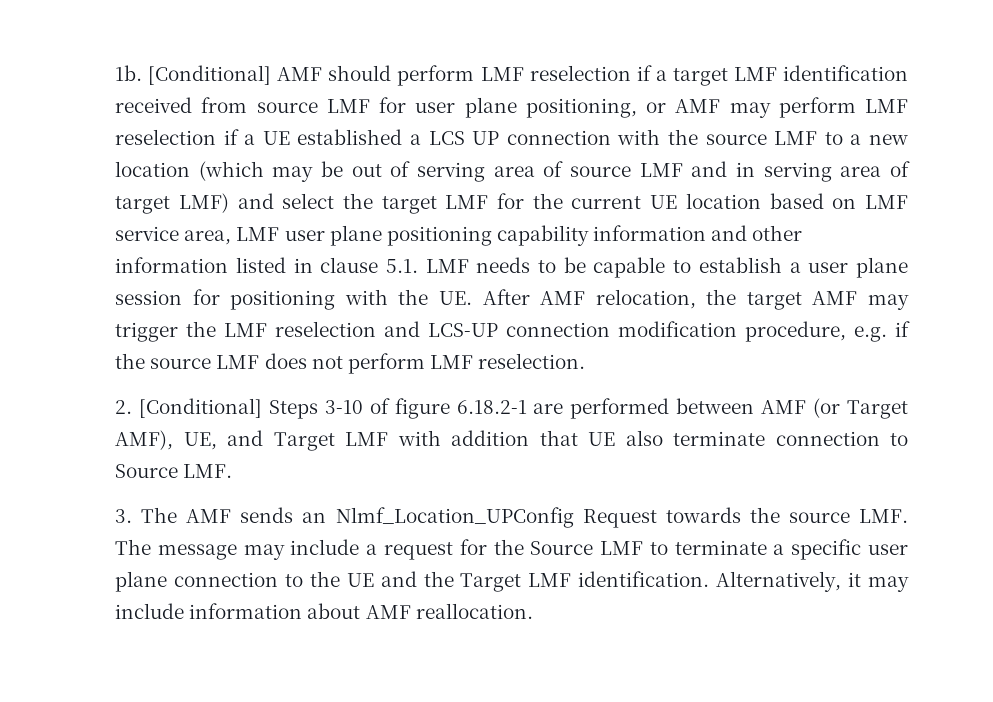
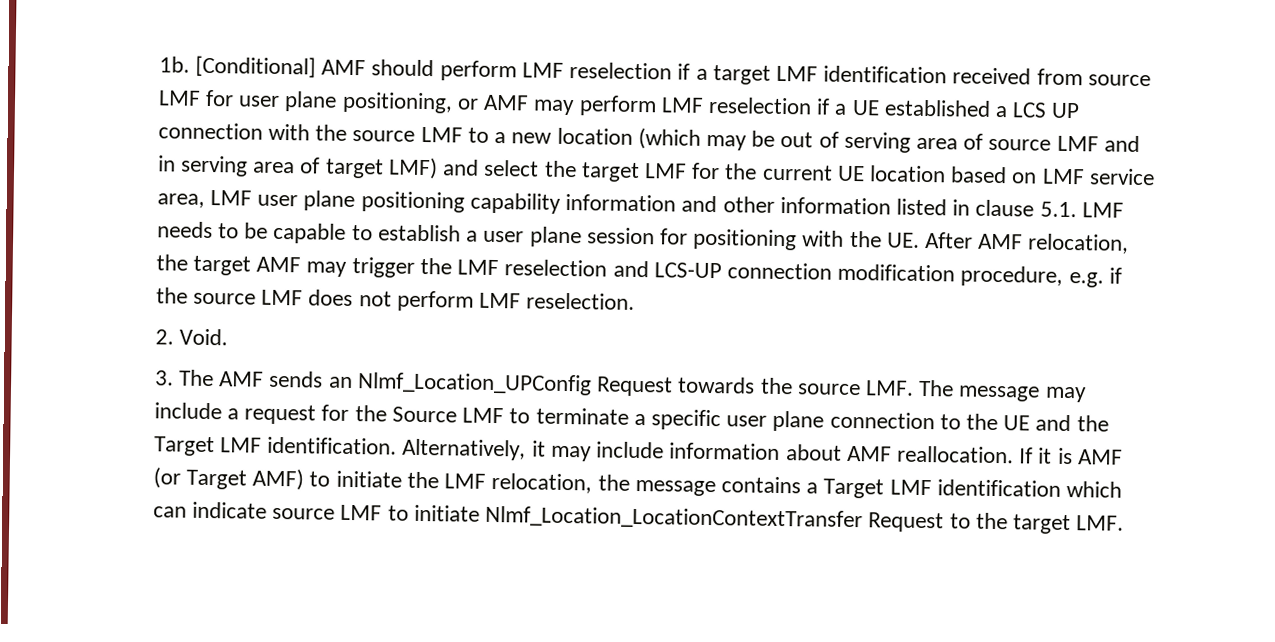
- 2. [Conditional] Steps 3-10 of figure 6.18.2-1 are performed between AMF (or Target AMF), UE, and Target LMF with addition that UE also terminate connection to Source LMF.
+ 2. Void.
+ If it is AMF (or Target AMF) to initiate the LMF relocation, the message contains a Target LMF identification which can indicate source LMF to initiate Nlmf_Location_LocationContextTransfer Request to the target LMF.

